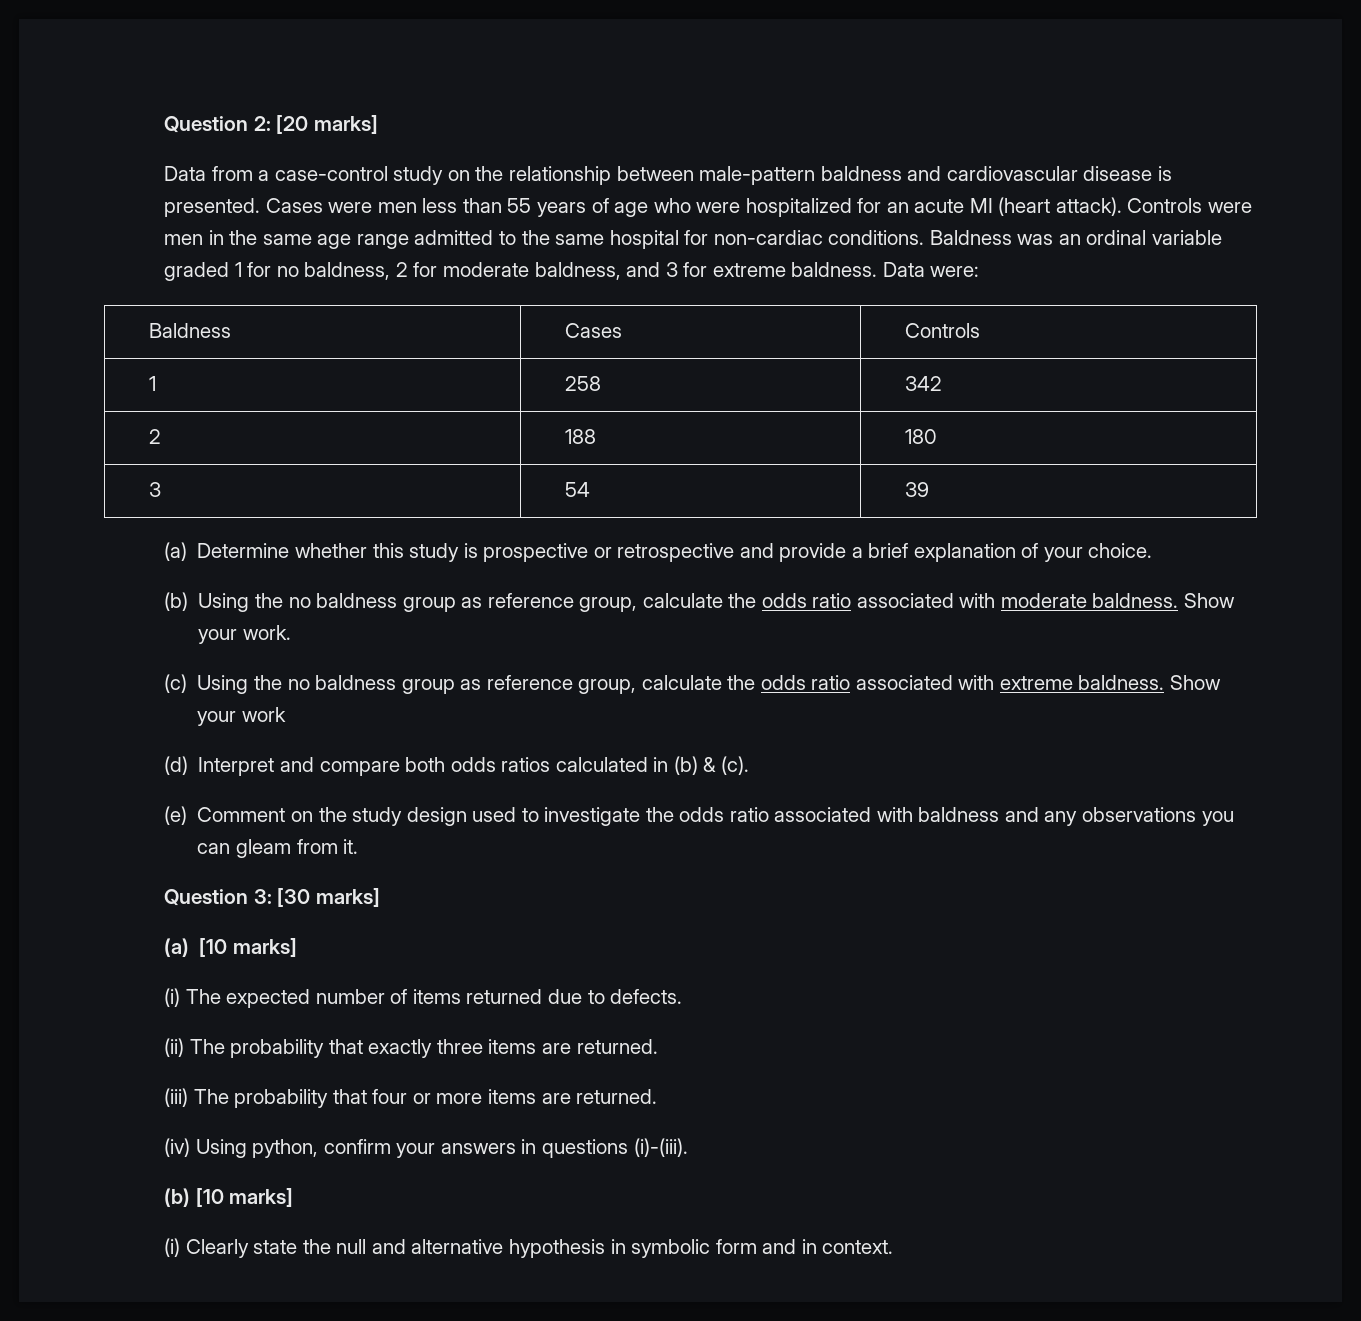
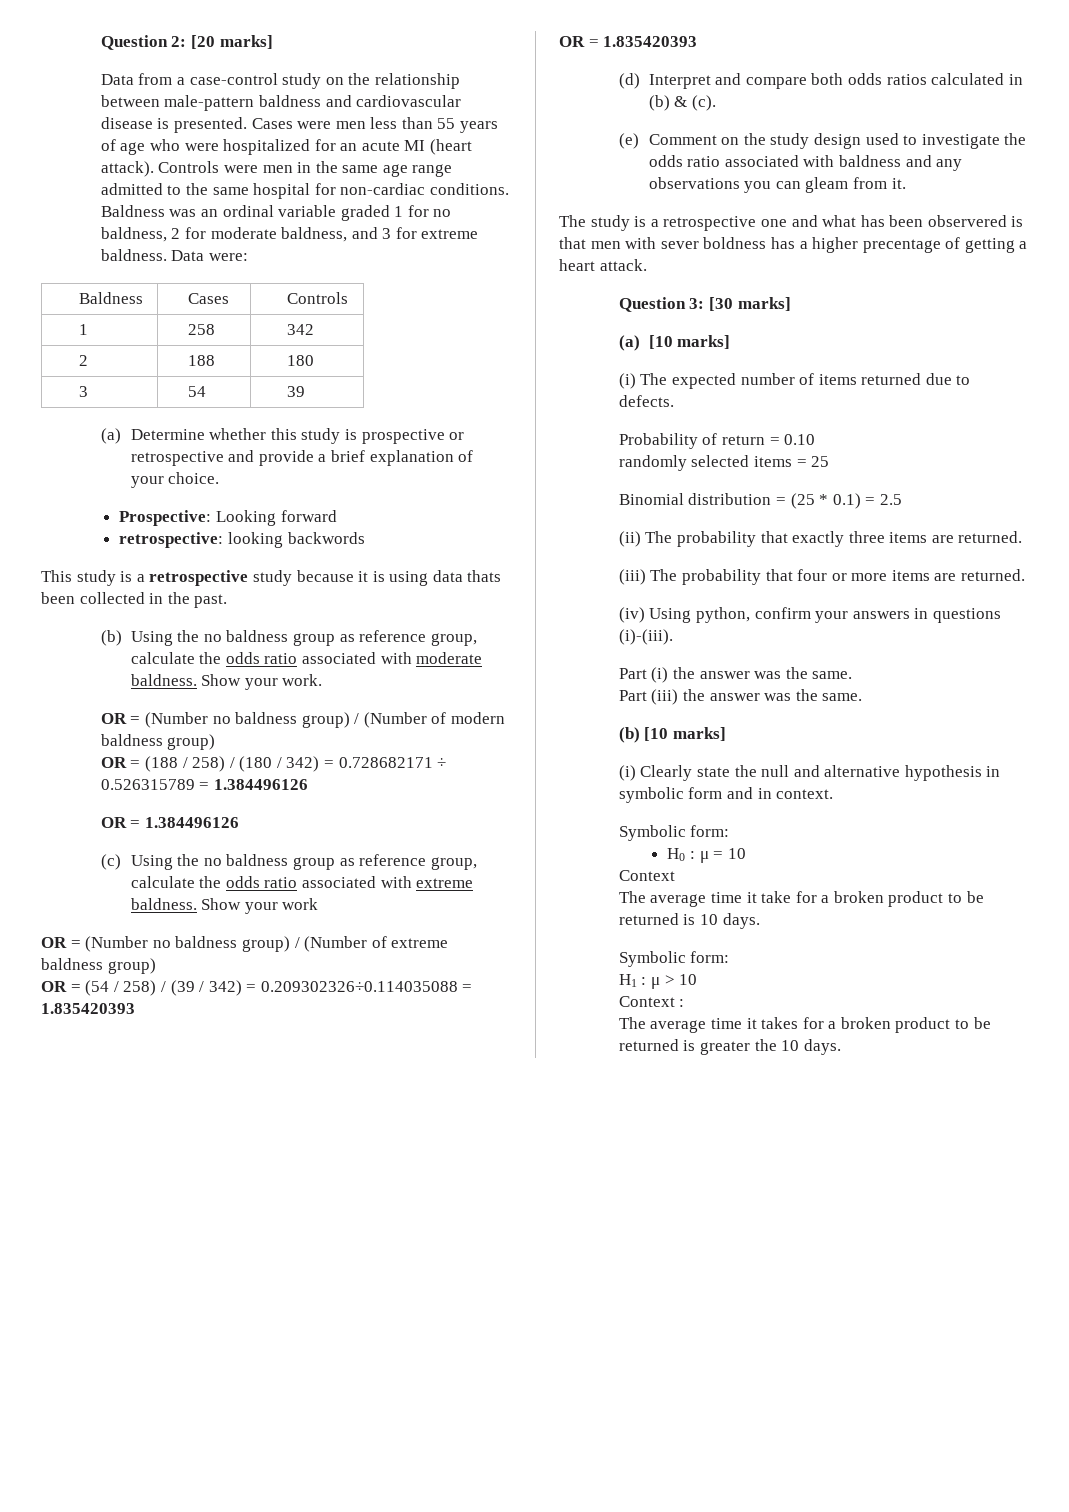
+ Prospective: Looking forward
+ retrospective: looking backwords
+ This study is a retrospective study because it is using data thats been collected in the past.
+ OR = (Number no baldness group) / (Number of modern baldness group)
+ OR = (188 / 258) / (180 / 342) = 0.728682171 ÷ 0.526315789 = 1.384496126
+ OR = 1.384496126
+ OR = (Number no baldness group) / (Number of extreme baldness group)
+ OR = (54 / 258) / (39 / 342) = 0.209302326÷0.114035088 = 1.835420393
+ OR = 1.835420393
+ The study is a retrospective one and what has been observered is that men with sever boldness has a higher precentage of getting a heart attack.
+ Probability of return = 0.10
+ randomly selected items = 25
+ Binomial distribution = (25 * 0.1) = 2.5
+ Part (i) the answer was the same.
+ Part (iii) the answer was the same.
  (i) Clearly state the null and alternative hypothesis in symbolic form and in context.
+ Symbolic form:
+ H0 : μ = 10
+ Context
+ The average time it take for a broken product to be returned is 10 days.
+ Symbolic form:
+ H1 : μ > 10
+ Context :
+ The average time it takes for a broken product to be returned is greater the 10 days.

